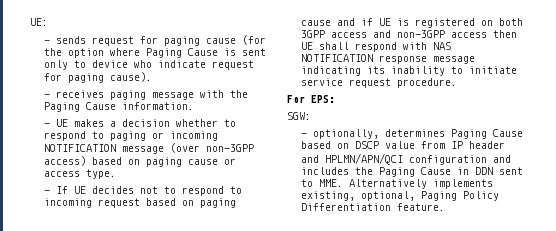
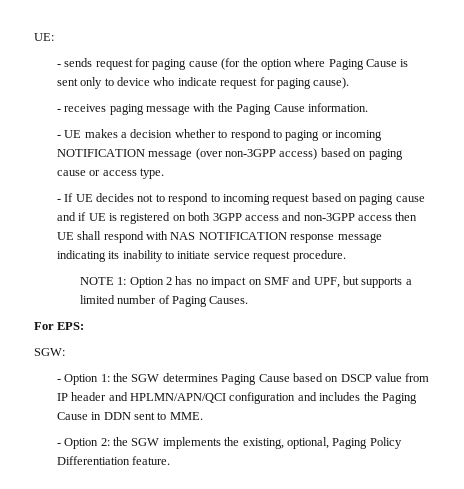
+ NOTE 1: Option 2 has no impact on SMF and UPF, but supports a limited number of Paging Causes.
- - optionally, determines Paging Cause based on DSCP value from IP header and HPLMN/APN/QCI configuration and includes the Paging Cause in DDN sent to MME. Alternatively implements existing, optional, Paging Policy Differentiation feature.
+ - Option 1: the SGW determines Paging Cause based on DSCP value from IP header and HPLMN/APN/QCI configuration and includes the Paging Cause in DDN sent to MME.
+ - Option 2: the SGW implements the existing, optional, Paging Policy Differentiation feature.

